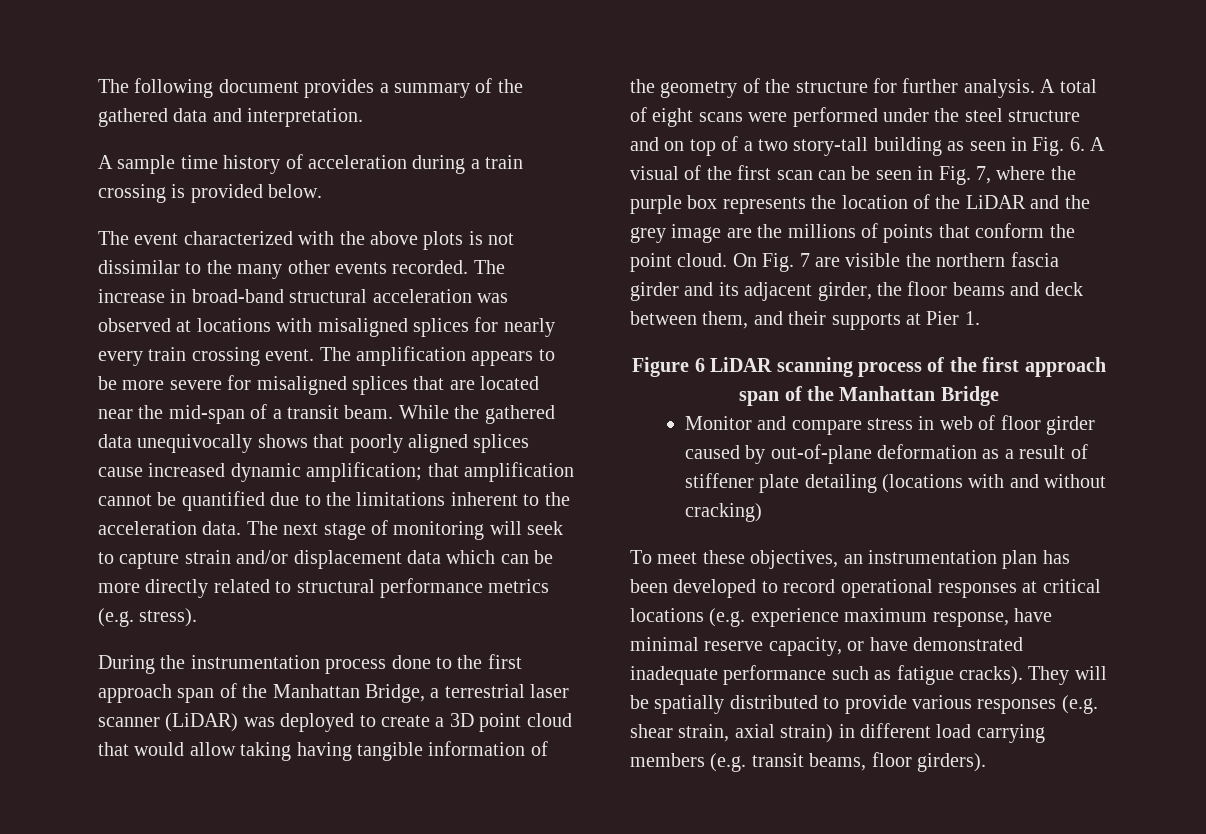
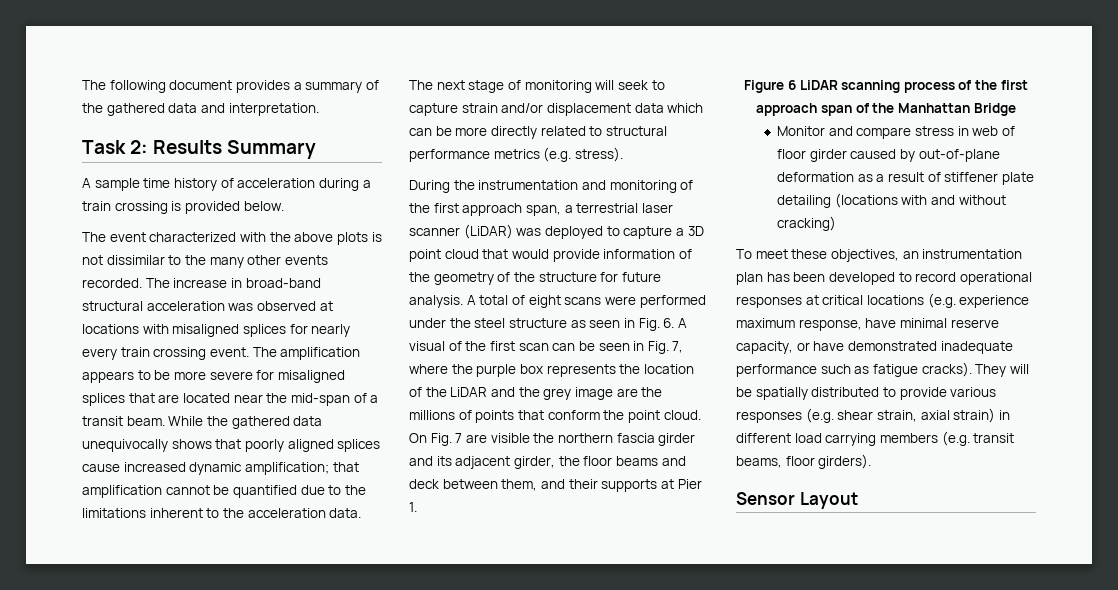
+ Task 2: Results Summary
- During the instrumentation process done to the first approach span of the Manhattan Bridge, a terrestrial laser scanner (LiDAR) was deployed to create a 3D point cloud that would allow taking having tangible information of the geometry of the structure for further analysis.
+ During the instrumentation and monitoring of the first approach span, a terrestrial laser scanner (LiDAR) was deployed to capture a 3D point cloud that would provide information of the geometry of the structure for future analysis.
- A total of eight scans were performed under the steel structure and on top of a two story-tall building as seen in Fig. 6. A visual of the first scan can be seen in Fig. 7, where the purple box represents the location of the LiDAR and the grey image are the millions of points that conform the point cloud.
+ A total of eight scans were performed under the steel structure as seen in Fig. 6. A visual of the first scan can be seen in Fig. 7, where the purple box represents the location of the LiDAR and the grey image are the millions of points that conform the point cloud.
+ Sensor Layout

